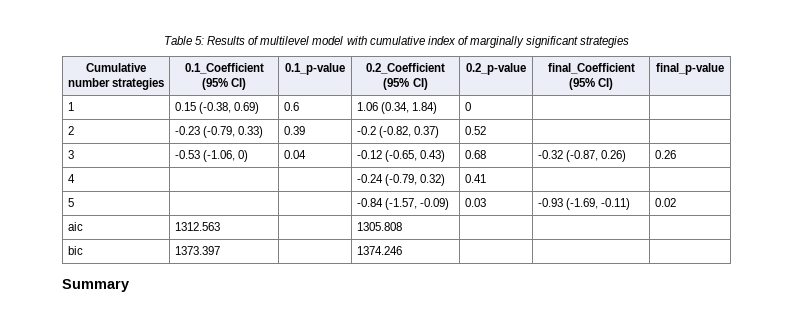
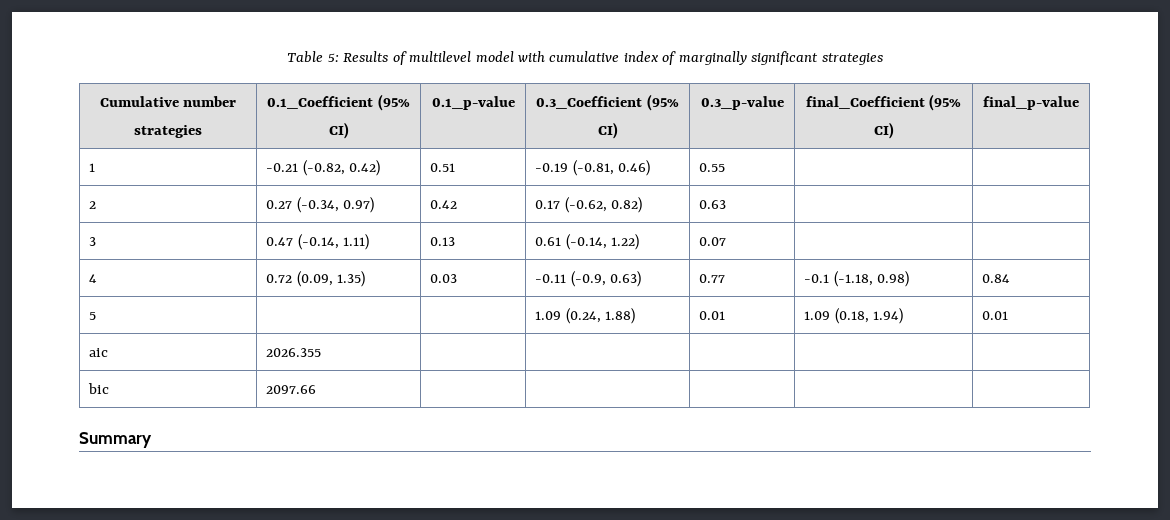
- Cumulative number strategies | 0.1_Coefficient (95% CI) | 0.1_p-value | 0.2_Coefficient (95% CI) | 0.2_p-value | final_Coefficient (95% CI) | final_p-value
+ Cumulative number strategies | 0.1_Coefficient (95% CI) | 0.1_p-value | 0.3_Coefficient (95% CI) | 0.3_p-value | final_Coefficient (95% CI) | final_p-value
- 1 | 0.15 (-0.38, 0.69) | 0.6 | 1.06 (0.34, 1.84) | 0 | |
- 2 | -0.23 (-0.79, 0.33) | 0.39 | -0.2 (-0.82, 0.37) | 0.52 | |
- 3 | -0.53 (-1.06, 0) | 0.04 | -0.12 (-0.65, 0.43) | 0.68 | -0.32 (-0.87, 0.26) | 0.26
- 4 | | | -0.24 (-0.79, 0.32) | 0.41 | |
- 5 | | | -0.84 (-1.57, -0.09) | 0.03 | -0.93 (-1.69, -0.11) | 0.02
+ 1 | -0.21 (-0.82, 0.42) | 0.51 | -0.19 (-0.81, 0.46) | 0.55 | |
+ 2 | 0.27 (-0.34, 0.97) | 0.42 | 0.17 (-0.62, 0.82) | 0.63 | |
+ 3 | 0.47 (-0.14, 1.11) | 0.13 | 0.61 (-0.14, 1.22) | 0.07 | |
+ 4 | 0.72 (0.09, 1.35) | 0.03 | -0.11 (-0.9, 0.63) | 0.77 | -0.1 (-1.18, 0.98) | 0.84
+ 5 | | | 1.09 (0.24, 1.88) | 0.01 | 1.09 (0.18, 1.94) | 0.01
- aic | 1312.563 | | 1305.808 | | |
+ aic | 2026.355 | | | | |
- bic | 1373.397 | | 1374.246 | | |
+ bic | 2097.66 | | | | |

